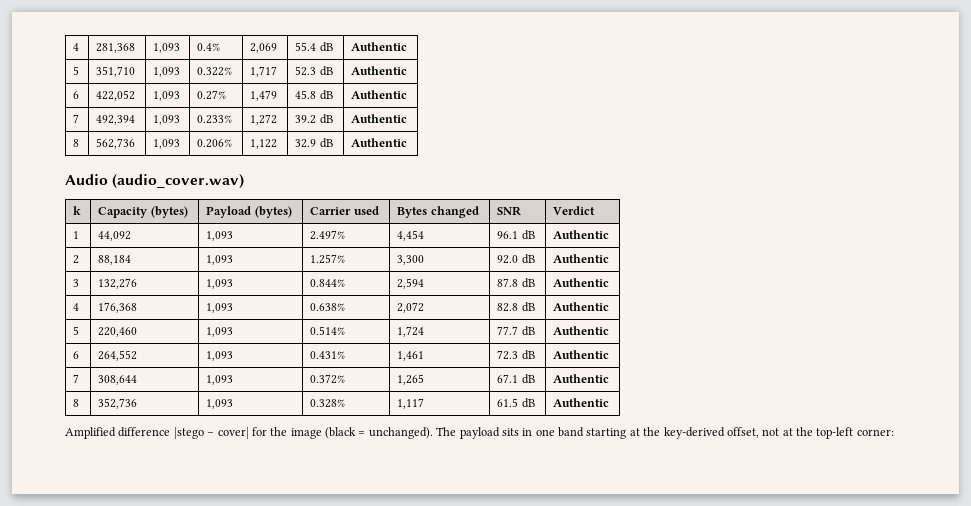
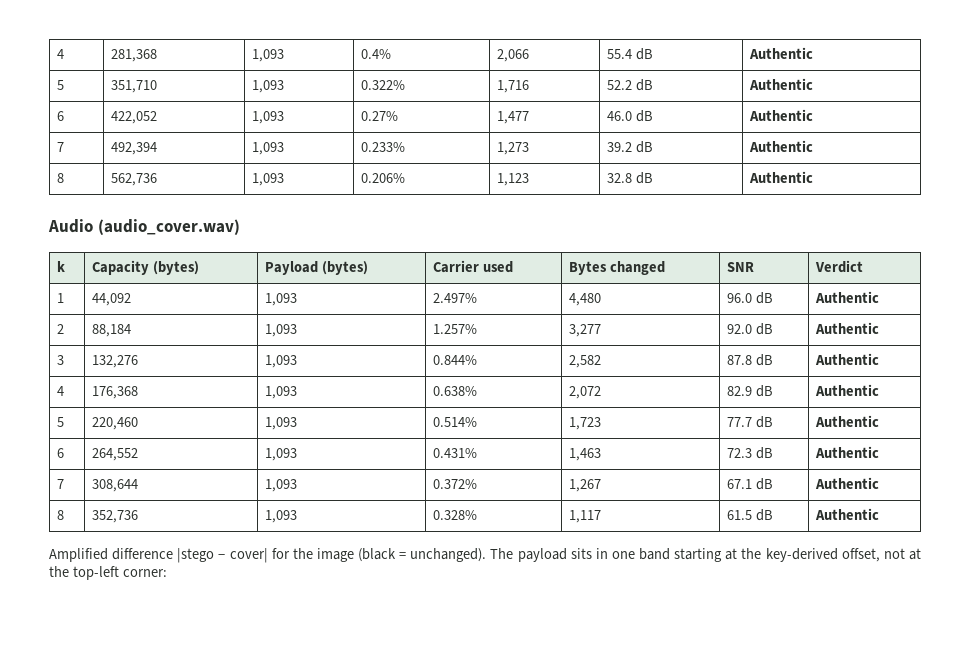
- 4 | 281,368 | 1,093 | 0.4% | 2,069 | 55.4 dB | Authentic
+ 4 | 281,368 | 1,093 | 0.4% | 2,066 | 55.4 dB | Authentic
- 5 | 351,710 | 1,093 | 0.322% | 1,717 | 52.3 dB | Authentic
+ 5 | 351,710 | 1,093 | 0.322% | 1,716 | 52.2 dB | Authentic
- 6 | 422,052 | 1,093 | 0.27% | 1,479 | 45.8 dB | Authentic
+ 6 | 422,052 | 1,093 | 0.27% | 1,477 | 46.0 dB | Authentic
- 7 | 492,394 | 1,093 | 0.233% | 1,272 | 39.2 dB | Authentic
+ 7 | 492,394 | 1,093 | 0.233% | 1,273 | 39.2 dB | Authentic
- 8 | 562,736 | 1,093 | 0.206% | 1,122 | 32.9 dB | Authentic
+ 8 | 562,736 | 1,093 | 0.206% | 1,123 | 32.8 dB | Authentic
- 1 | 44,092 | 1,093 | 2.497% | 4,454 | 96.1 dB | Authentic
+ 1 | 44,092 | 1,093 | 2.497% | 4,480 | 96.0 dB | Authentic
- 2 | 88,184 | 1,093 | 1.257% | 3,300 | 92.0 dB | Authentic
+ 2 | 88,184 | 1,093 | 1.257% | 3,277 | 92.0 dB | Authentic
- 3 | 132,276 | 1,093 | 0.844% | 2,594 | 87.8 dB | Authentic
+ 3 | 132,276 | 1,093 | 0.844% | 2,582 | 87.8 dB | Authentic
- 4 | 176,368 | 1,093 | 0.638% | 2,072 | 82.8 dB | Authentic
+ 4 | 176,368 | 1,093 | 0.638% | 2,072 | 82.9 dB | Authentic
- 5 | 220,460 | 1,093 | 0.514% | 1,724 | 77.7 dB | Authentic
+ 5 | 220,460 | 1,093 | 0.514% | 1,723 | 77.7 dB | Authentic
- 6 | 264,552 | 1,093 | 0.431% | 1,461 | 72.3 dB | Authentic
+ 6 | 264,552 | 1,093 | 0.431% | 1,463 | 72.3 dB | Authentic
- 7 | 308,644 | 1,093 | 0.372% | 1,265 | 67.1 dB | Authentic
+ 7 | 308,644 | 1,093 | 0.372% | 1,267 | 67.1 dB | Authentic

